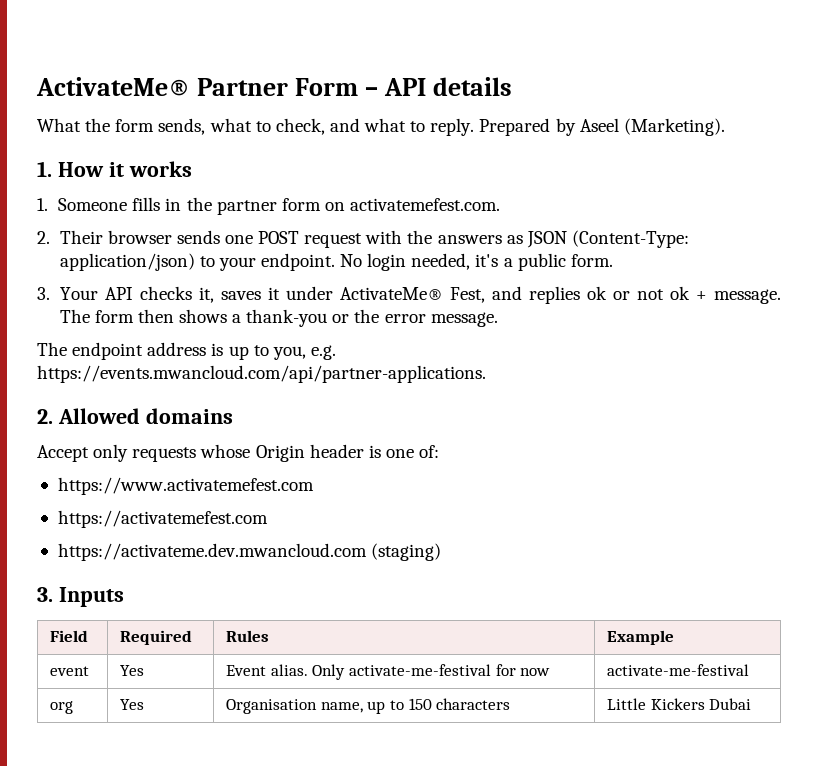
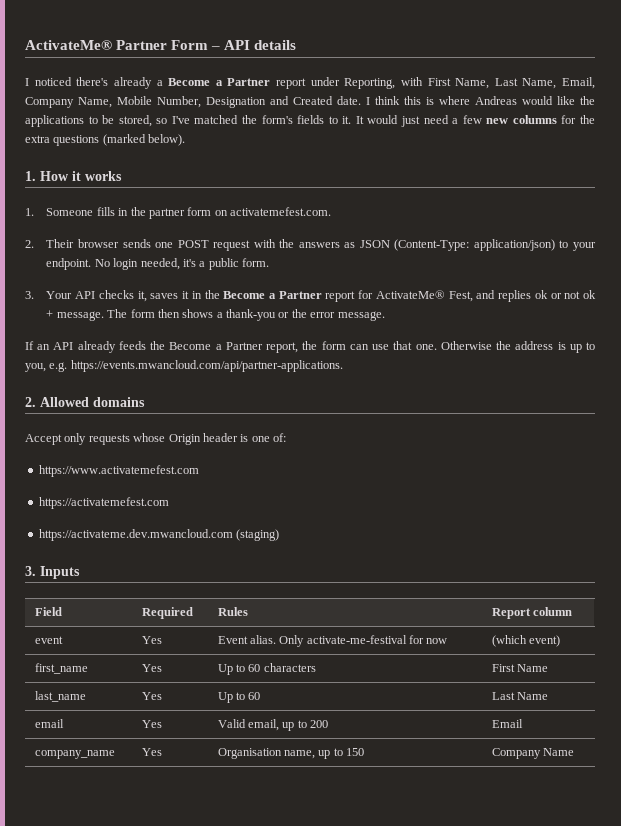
- What the form sends, what to check, and what to reply. Prepared by Aseel (Marketing).
+ I noticed there's already a Become a Partner report under Reporting, with First Name, Last Name, Email, Company Name, Mobile Number, Designation and Created date. I think this is where Andreas would like the applications to be stored, so I've matched the form's fields to it. It would just need a few new columns for the extra questions (marked below).
- 3. Your API checks it, saves it under ActivateMe® Fest, and replies ok or not ok + message.
+ 3. Your API checks it, saves it in the Become a Partner report for ActivateMe® Fest, and replies ok or not ok + message.
- The endpoint address is up to you, e.g. https://events.mwancloud.com/api/partner-applications.
+ If an API already feeds the Become a Partner report, the form can use that one. Otherwise the address is up to you, e.g. https://events.mwancloud.com/api/partner-applications.
- Field | Required | Rules | Example
+ Field | Required | Rules | Report column
- event | Yes | Event alias. Only activate-me-festival for now | activate-me-festival
- org | Yes | Organisation name, up to 150 characters | Little Kickers Dubai
+ event | Yes | Event alias. Only activate-me-festival for now | (which event)
+ first_name | Yes | Up to 60 characters | First Name
+ last_name | Yes | Up to 60 | Last Name
+ email | Yes | Valid email, up to 200 | Email
+ company_name | Yes | Organisation name, up to 150 | Company Name

